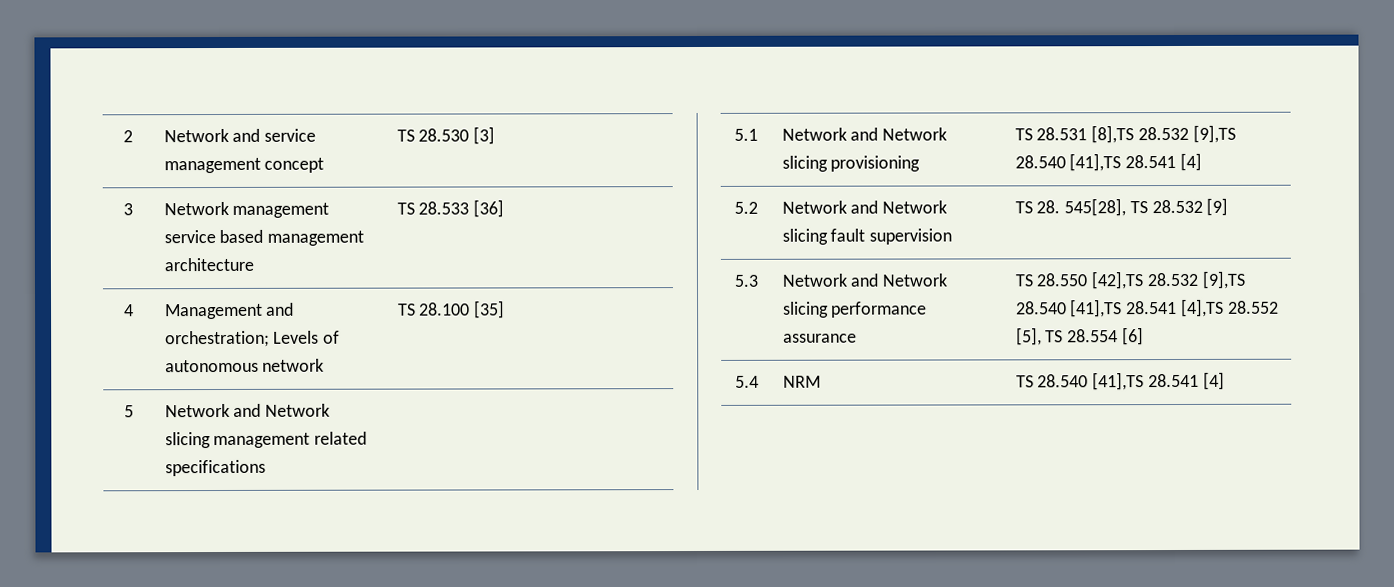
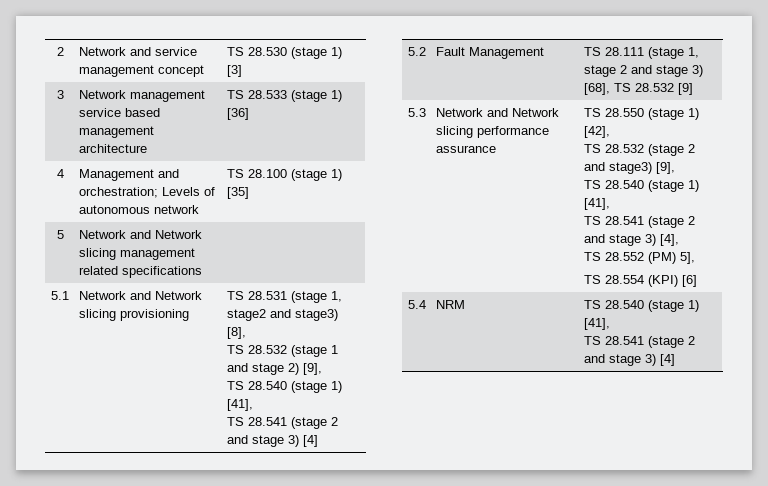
- 2 | Network and service management concept | TS 28.530 [3]
+ 2 | Network and service management concept | TS 28.530 (stage 1) [3]
- 3 | Network management service based management architecture | TS 28.533 [36]
+ 3 | Network management service based management architecture | TS 28.533 (stage 1) [36]
- 4 | Management and orchestration; Levels of autonomous network | TS 28.100 [35]
+ 4 | Management and orchestration; Levels of autonomous network | TS 28.100 (stage 1) [35]
- 5.1 | Network and Network slicing provisioning | TS 28.531 [8],TS 28.532 [9],TS 28.540 [41],TS 28.541 [4]
- 5.2 | Network and Network slicing fault supervision | TS 28. 545[28], TS 28.532 [9]
+ 5.1 | Network and Network slicing provisioning | TS 28.531 (stage 1, stage2 and stage3) [8],
+ TS 28.532 (stage 1 and stage 2) [9],
+ TS 28.540 (stage 1) [41],
+ TS 28.541 (stage 2 and stage 3) [4]
+ 5.2 | Fault Management | TS 28.111 (stage 1, stage 2 and stage 3) [68], TS 28.532 [9]
- 5.3 | Network and Network slicing performance assurance | TS 28.550 [42],TS 28.532 [9],TS 28.540 [41],TS 28.541 [4],TS 28.552 [5], TS 28.554 [6]
+ 5.3 | Network and Network slicing performance assurance | TS 28.550 (stage 1) [42],
+ TS 28.532 (stage 2 and stage3) [9],
+ TS 28.540 (stage 1) [41],
+ TS 28.541 (stage 2 and stage 3) [4],
+ TS 28.552 (PM) 5],
+ TS 28.554 (KPI) [6]
- 5.4 | NRM | TS 28.540 [41],TS 28.541 [4]
+ 5.4 | NRM | TS 28.540 (stage 1) [41],
+ TS 28.541 (stage 2 and stage 3) [4]

